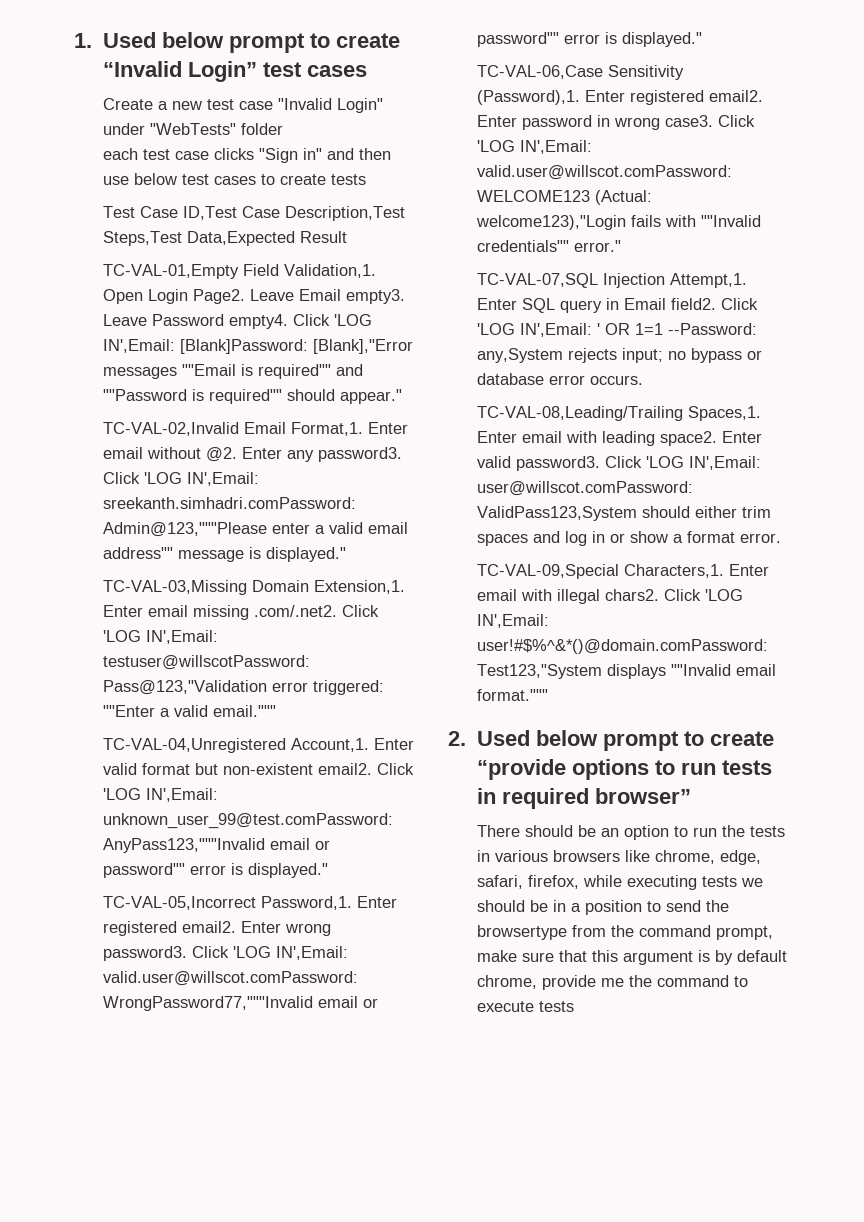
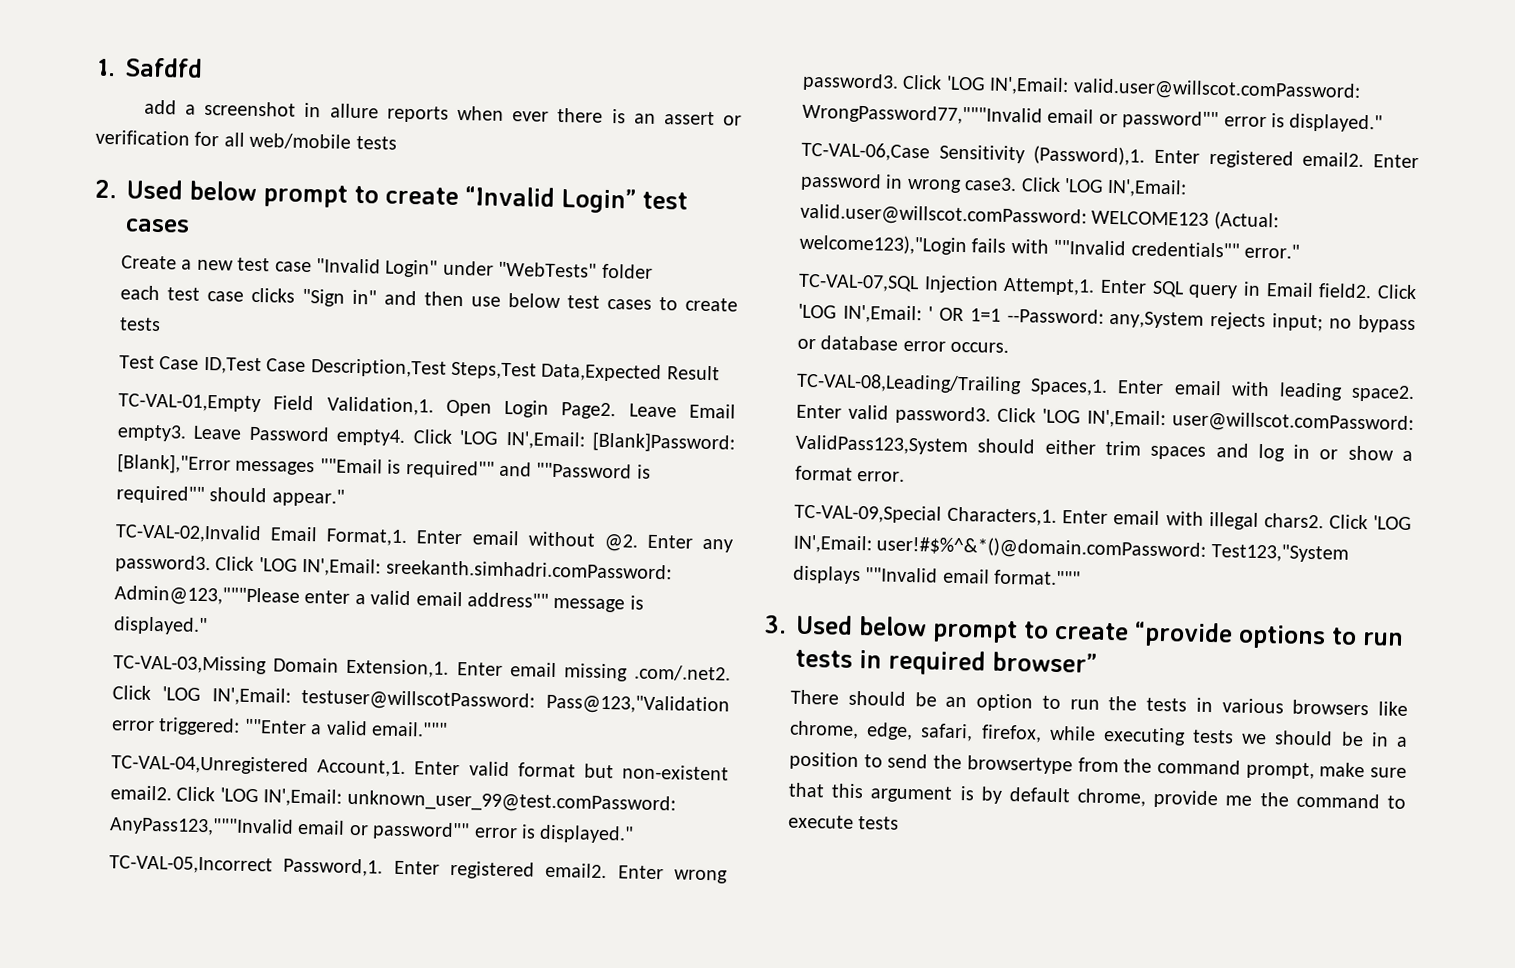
- 1. Used below prompt to create “Invalid Login” test cases
+ 1. Safdfd
+ add a screenshot in allure reports when ever there is an assert or verification for all web/mobile tests
+ 2. Used below prompt to create “Invalid Login” test cases
- 2. Used below prompt to create “provide options to run tests in required browser”
+ 3. Used below prompt to create “provide options to run tests in required browser”

